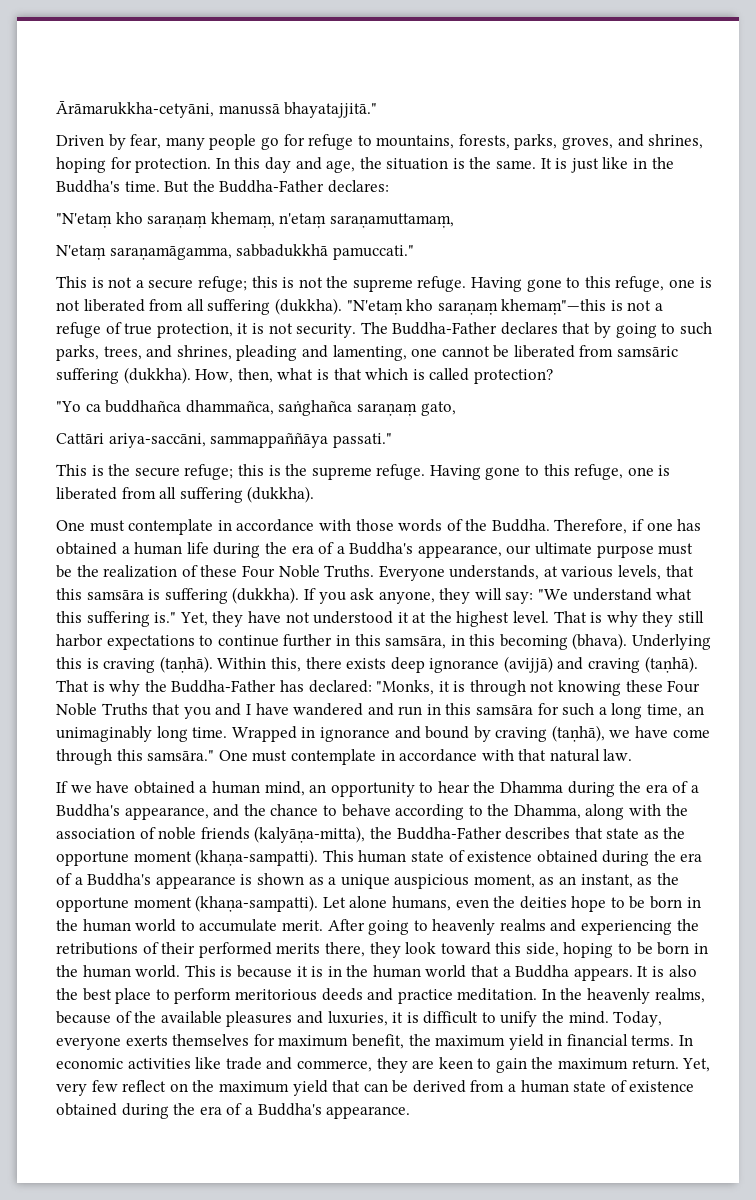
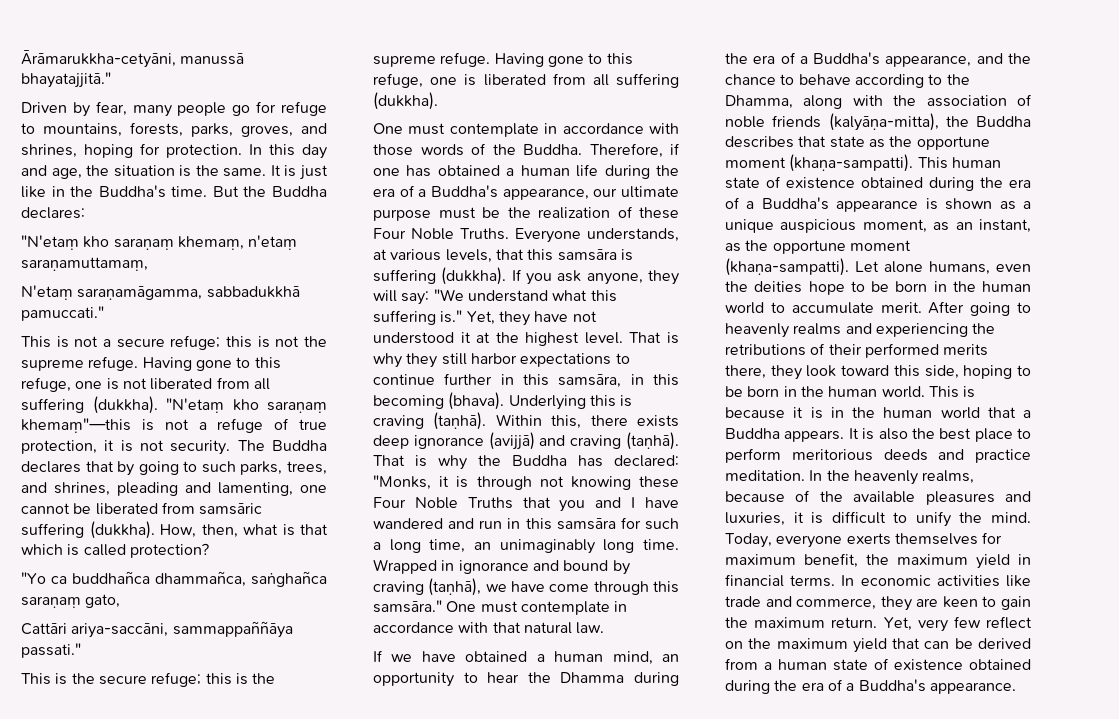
- But the Buddha-Father declares:
+ But the Buddha declares:
- The Buddha-Father declares that by going to such parks, trees, and shrines, pleading and lamenting, one cannot be liberated from samsāric suffering (dukkha).
+ The Buddha declares that by going to such parks, trees, and shrines, pleading and lamenting, one cannot be liberated from samsāric suffering (dukkha).
- That is why the Buddha-Father has declared: "Monks, it is through not knowing these Four Noble Truths that you and I have wandered and run in this samsāra for such a long time, an unimaginably long time.
+ That is why the Buddha has declared: "Monks, it is through not knowing these Four Noble Truths that you and I have wandered and run in this samsāra for such a long time, an unimaginably long time.
- If we have obtained a human mind, an opportunity to hear the Dhamma during the era of a Buddha's appearance, and the chance to behave according to the Dhamma, along with the association of noble friends (kalyāṇa-mitta), the Buddha-Father describes that state as the opportune moment (khaṇa-sampatti).
+ If we have obtained a human mind, an opportunity to hear the Dhamma during the era of a Buddha's appearance, and the chance to behave according to the Dhamma, along with the association of noble friends (kalyāṇa-mitta), the Buddha describes that state as the opportune moment (khaṇa-sampatti).

